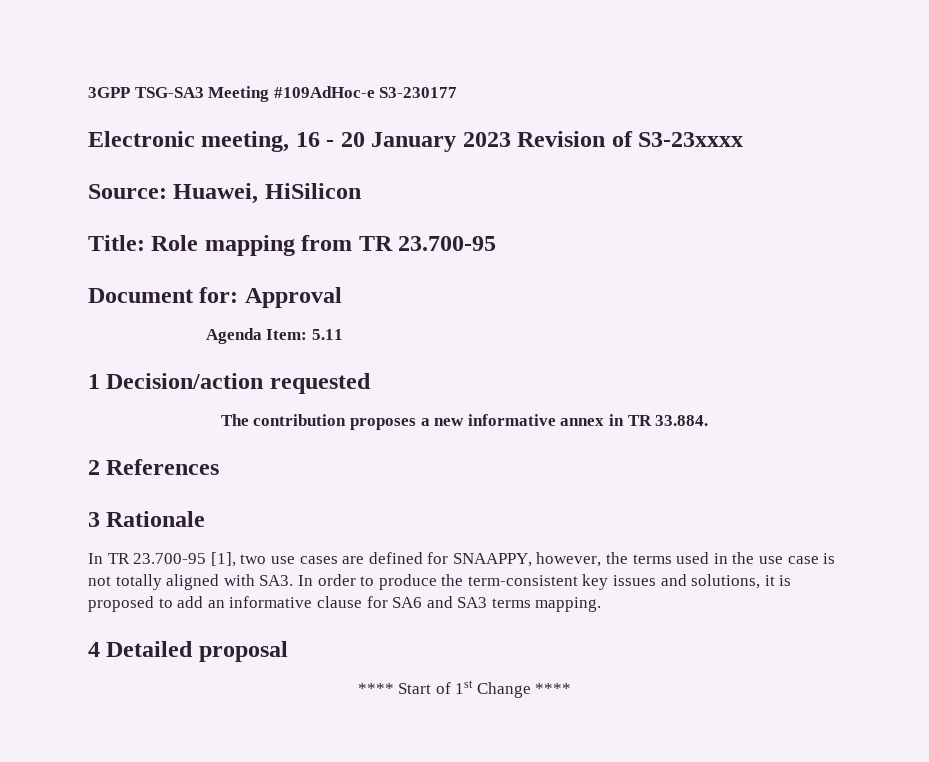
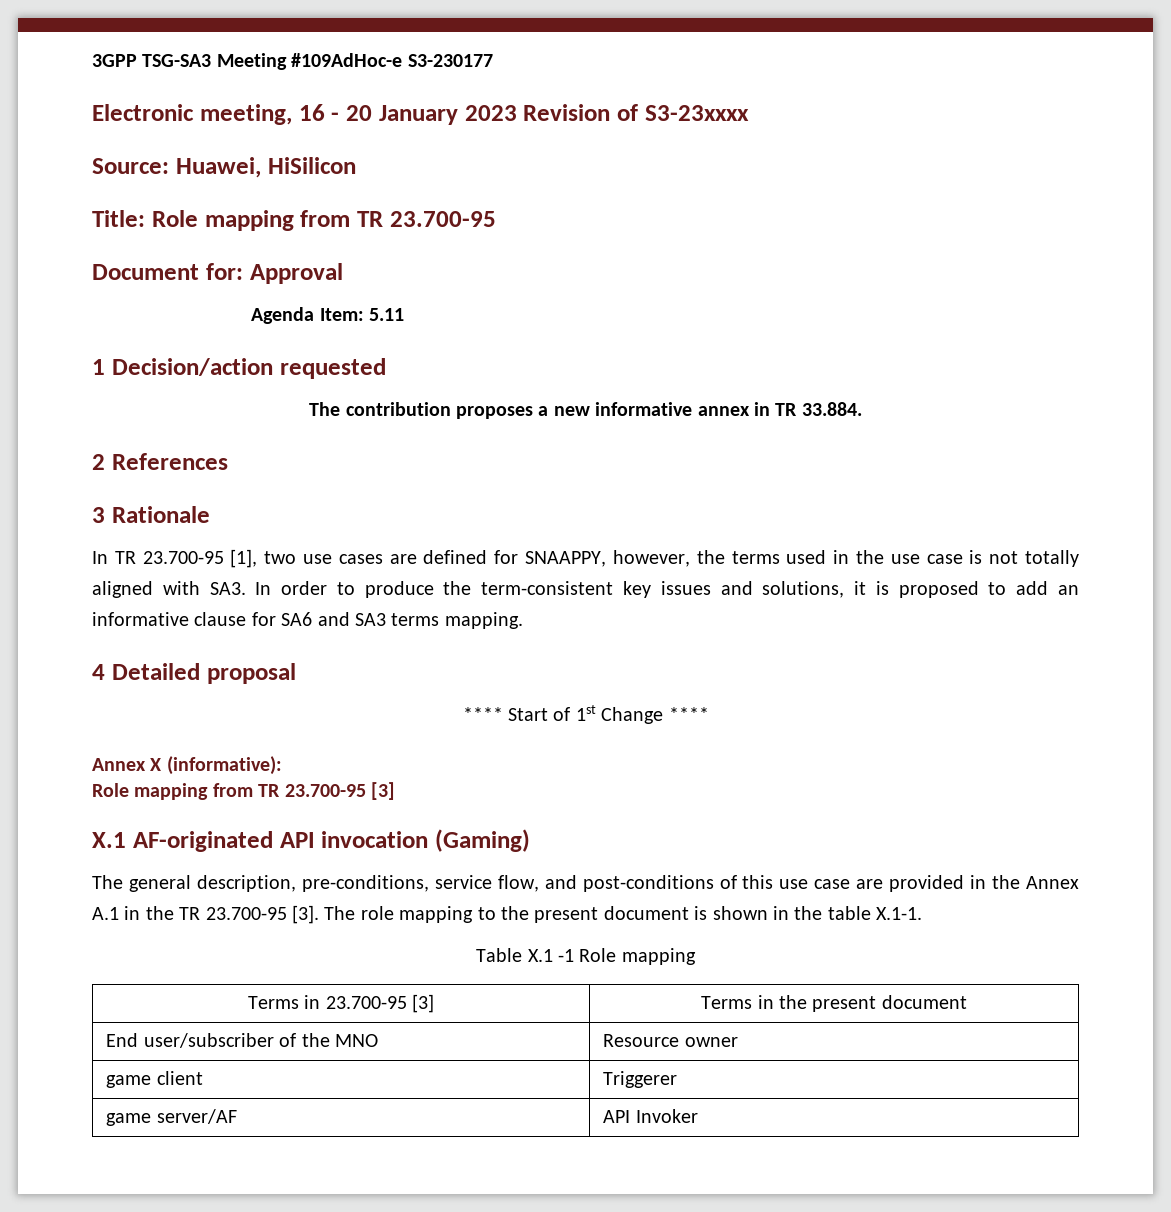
+ Annex X (informative):
+ Role mapping from TR 23.700-95 [3]
+ X.1 AF-originated API invocation (Gaming)
+ The general description, pre-conditions, service flow, and post-conditions of this use case are provided in the Annex A.1 in the TR 23.700-95 [3]. The role mapping to the present document is shown in the table X.1-1.
+ Table X.1 -1 Role mapping
+ Terms in 23.700-95 [3] | Terms in the present document
+ End user/subscriber of the MNO | Resource owner
+ game client | Triggerer
+ game server/AF | API Invoker

